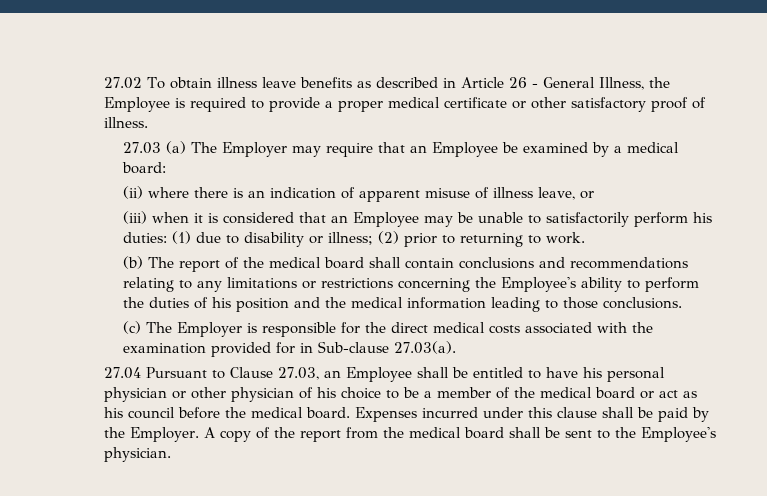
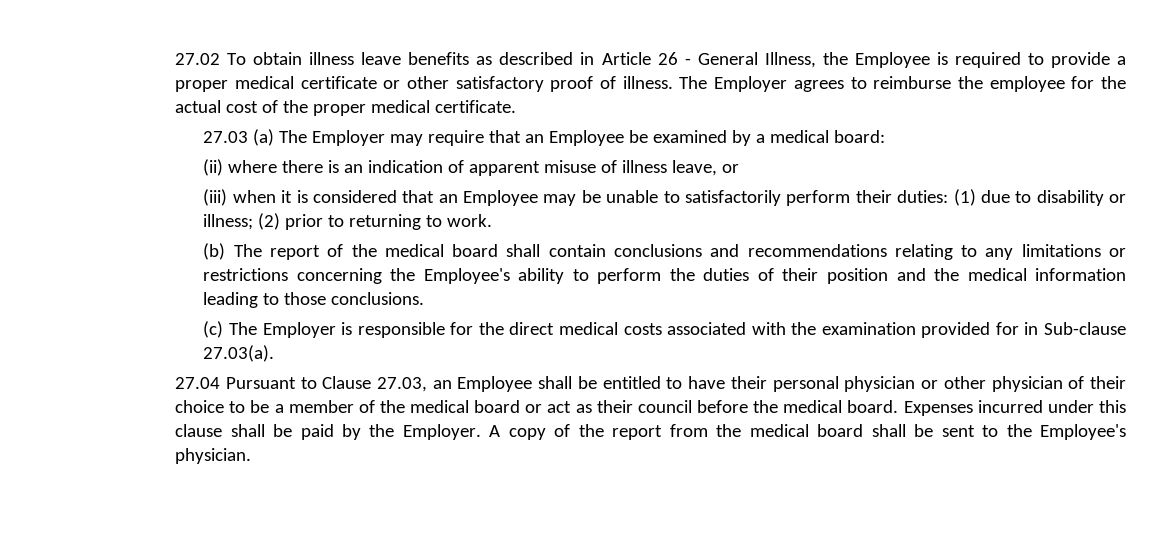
+ The Employer agrees to reimburse the employee for the actual cost of the proper medical certificate.
- (iii) when it is considered that an Employee may be unable to satisfactorily perform his duties: (1) due to disability or illness; (2) prior to returning to work.
+ (iii) when it is considered that an Employee may be unable to satisfactorily perform their duties: (1) due to disability or illness; (2) prior to returning to work.
- (b) The report of the medical board shall contain conclusions and recommendations relating to any limitations or restrictions concerning the Employee's ability to perform the duties of his position and the medical information leading to those conclusions.
+ (b) The report of the medical board shall contain conclusions and recommendations relating to any limitations or restrictions concerning the Employee's ability to perform the duties of their position and the medical information leading to those conclusions.
- 27.04 Pursuant to Clause 27.03, an Employee shall be entitled to have his personal physician or other physician of his choice to be a member of the medical board or act as his council before the medical board.
+ 27.04 Pursuant to Clause 27.03, an Employee shall be entitled to have their personal physician or other physician of their choice to be a member of the medical board or act as their council before the medical board.

